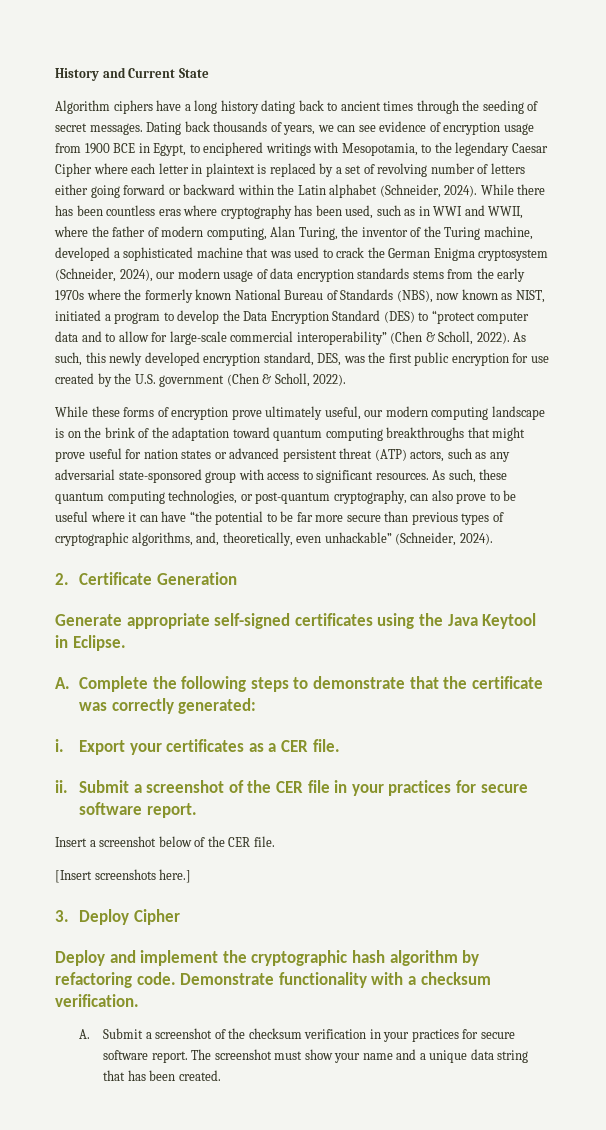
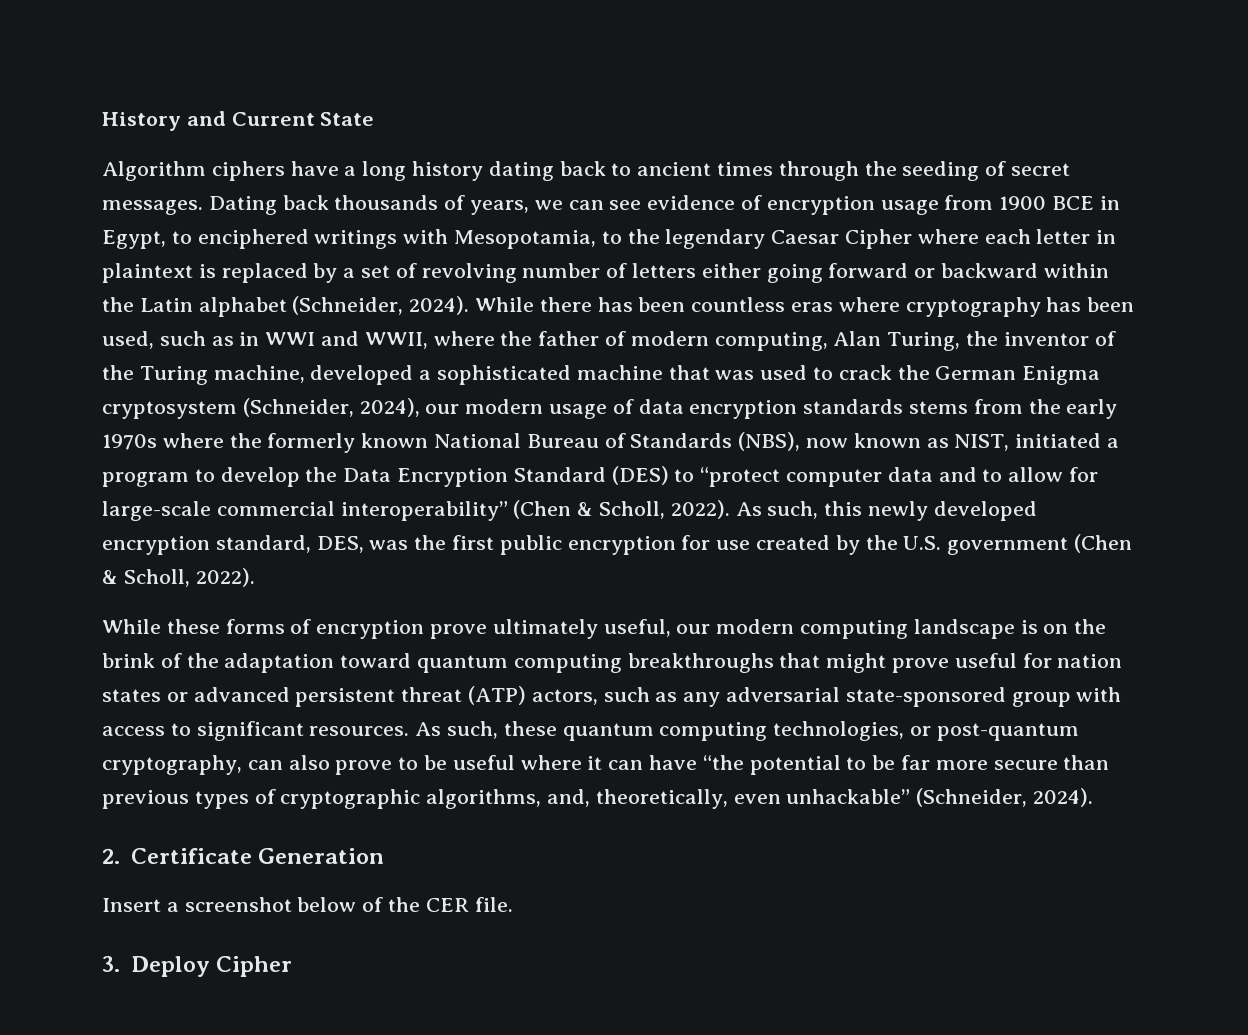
- Generate appropriate self-signed certificates using the Java Keytool in Eclipse.
- A. Complete the following steps to demonstrate that the certificate was correctly generated:
- i. Export your certificates as a CER file.
- ii. Submit a screenshot of the CER file in your practices for secure software report.
- [Insert screenshots here.]
- Deploy and implement the cryptographic hash algorithm by refactoring code. Demonstrate functionality with a checksum verification.
- A. Submit a screenshot of the checksum verification in your practices for secure software report. The screenshot must show your name and a unique data string that has been created.

